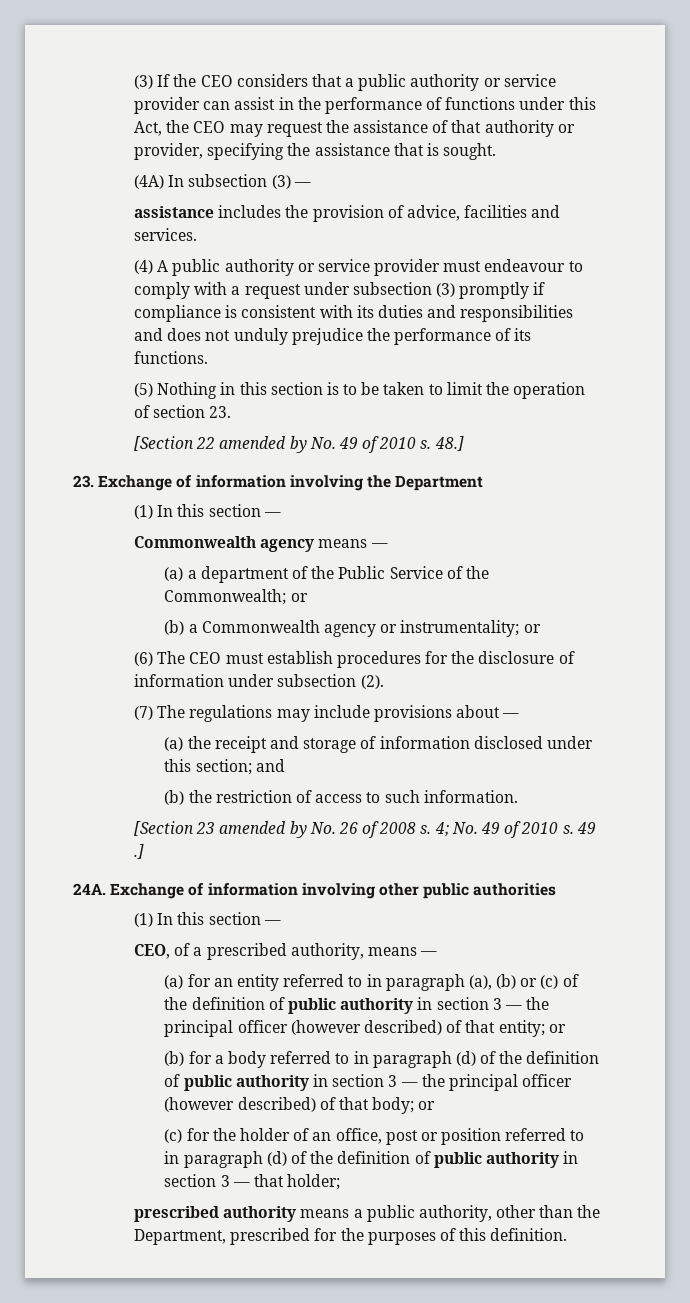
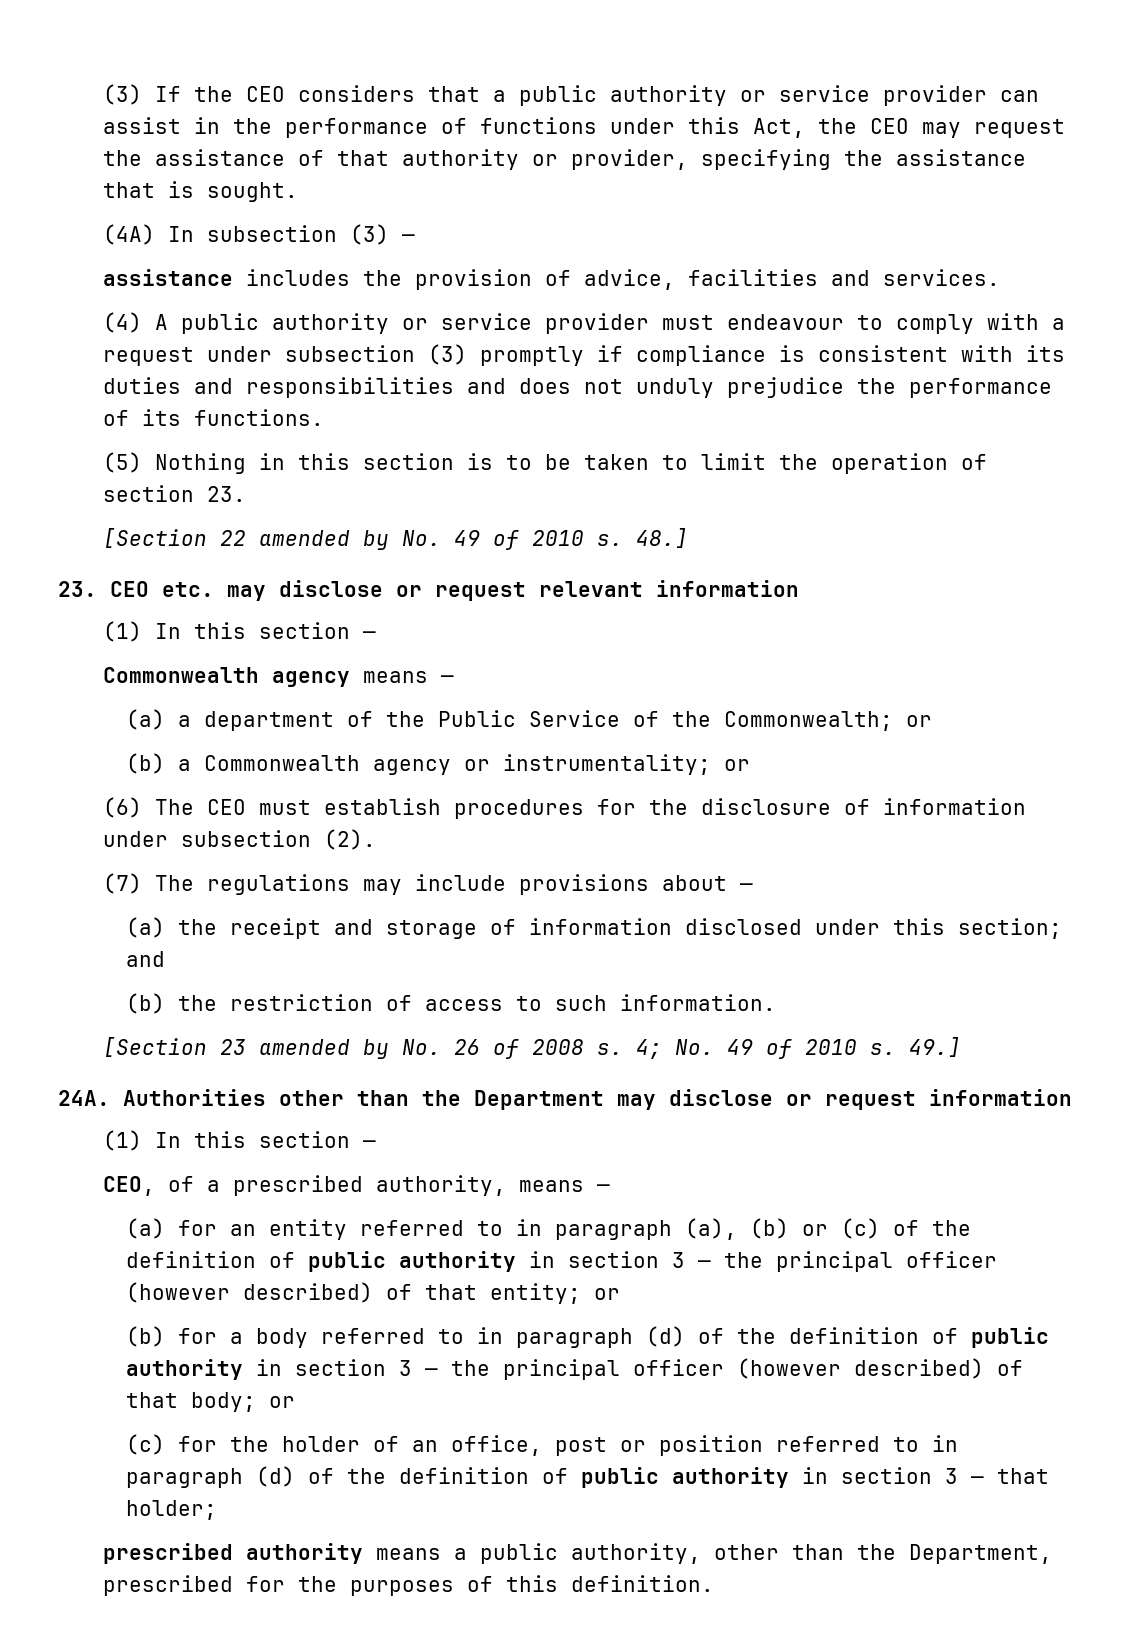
- 23. Exchange of information involving the Department
+ 23. CEO etc. may disclose or request relevant information
- 49 .]
+ 49.]
- Exchange of information involving other public authorities
+ Authorities other than the Department may disclose or request information

